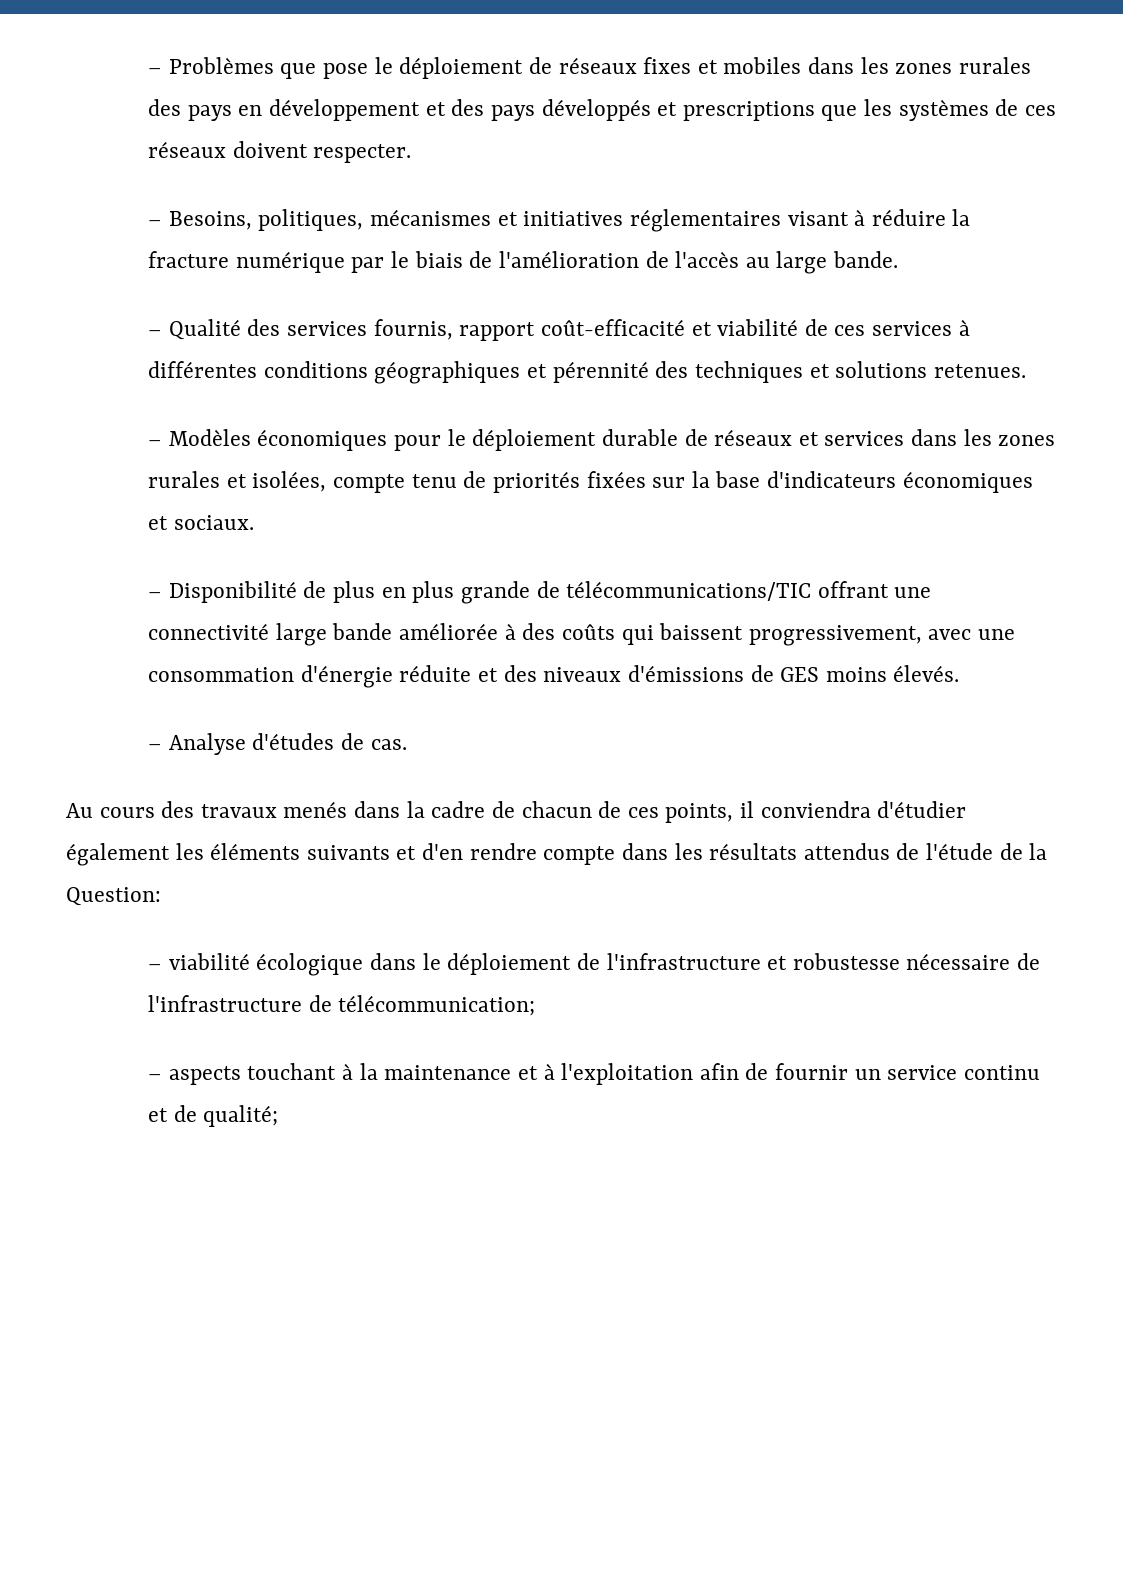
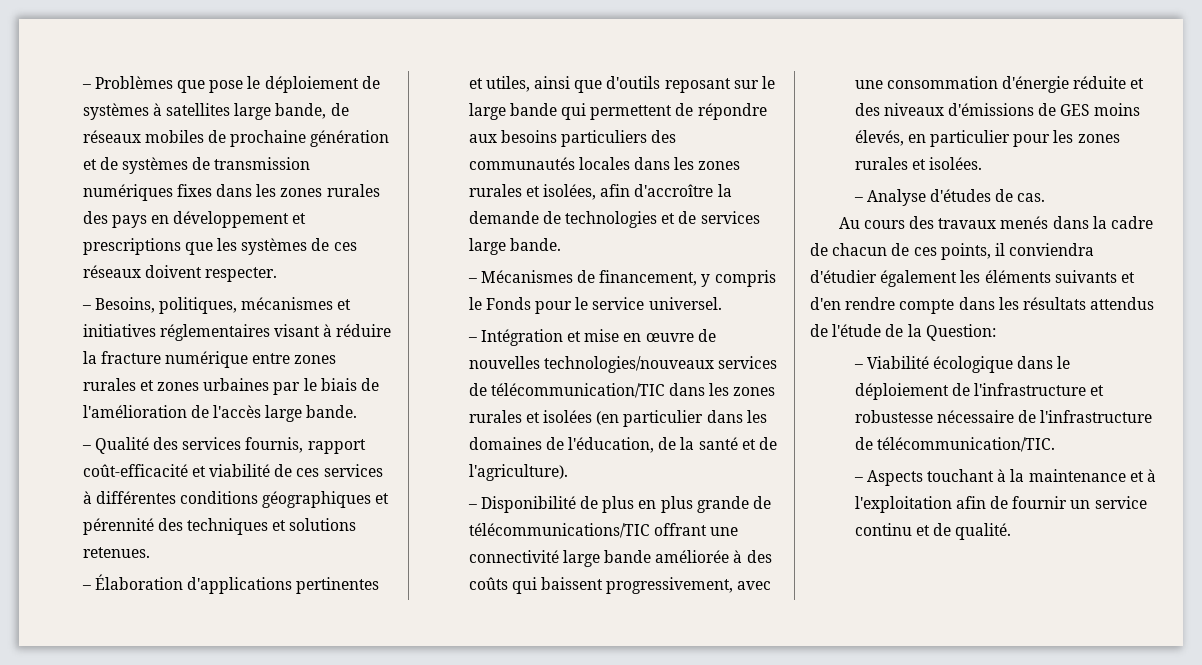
- – Problèmes que pose le déploiement de réseaux fixes et mobiles dans les zones rurales des pays en développement et des pays développés et prescriptions que les systèmes de ces réseaux doivent respecter.
+ – Problèmes que pose le déploiement de systèmes à satellites large bande, de réseaux mobiles de prochaine génération et de systèmes de transmission numériques fixes dans les zones rurales des pays en développement et prescriptions que les systèmes de ces réseaux doivent respecter.
- – Besoins, politiques, mécanismes et initiatives réglementaires visant à réduire la fracture numérique par le biais de l'amélioration de l'accès au large bande.
+ – Besoins, politiques, mécanismes et initiatives réglementaires visant à réduire la fracture numérique entre zones rurales et zones urbaines par le biais de l'amélioration de l'accès large bande.
- – Modèles économiques pour le déploiement durable de réseaux et services dans les zones rurales et isolées, compte tenu de priorités fixées sur la base d'indicateurs économiques et sociaux.
+ – Élaboration d'applications pertinentes et utiles, ainsi que d'outils reposant sur le large bande qui permettent de répondre aux besoins particuliers des communautés locales dans les zones rurales et isolées, afin d'accroître la demande de technologies et de services large bande.
+ – Mécanismes de financement, y compris le Fonds pour le service universel.
+ – Intégration et mise en œuvre de nouvelles technologies/nouveaux services de télécommunication/TIC dans les zones rurales et isolées (en particulier dans les domaines de l'éducation, de la santé et de l'agriculture).
- – Disponibilité de plus en plus grande de télécommunications/TIC offrant une connectivité large bande améliorée à des coûts qui baissent progressivement, avec une consommation d'énergie réduite et des niveaux d'émissions de GES moins élevés.
+ – Disponibilité de plus en plus grande de télécommunications/TIC offrant une connectivité large bande améliorée à des coûts qui baissent progressivement, avec une consommation d'énergie réduite et des niveaux d'émissions de GES moins élevés, en particulier pour les zones rurales et isolées.
- – viabilité écologique dans le déploiement de l'infrastructure et robustesse nécessaire de l'infrastructure de télécommunication;
- – aspects touchant à la maintenance et à l'exploitation afin de fournir un service continu et de qualité;
+ – Viabilité écologique dans le déploiement de l'infrastructure et robustesse nécessaire de l'infrastructure de télécommunication/TIC.
+ – Aspects touchant à la maintenance et à l'exploitation afin de fournir un service continu et de qualité.

